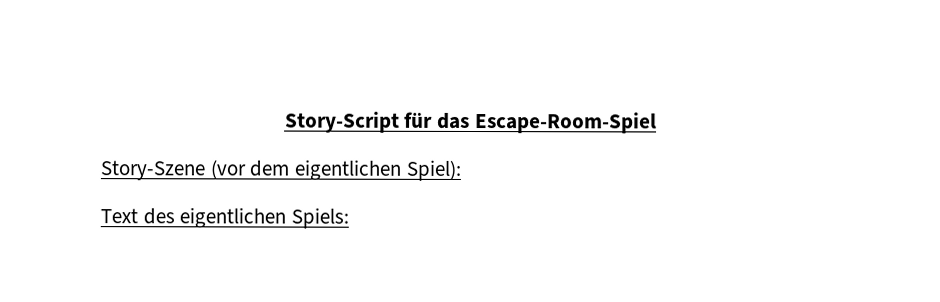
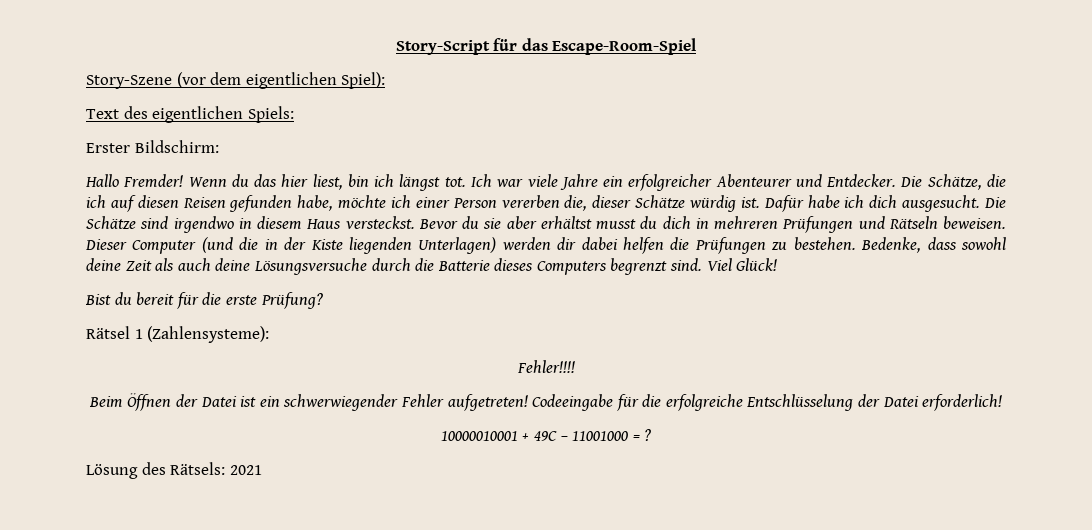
+ Erster Bildschirm:
+ Hallo Fremder! Wenn du das hier liest, bin ich längst tot. Ich war viele Jahre ein erfolgreicher Abenteurer und Entdecker. Die Schätze, die ich auf diesen Reisen gefunden habe, möchte ich einer Person vererben die, dieser Schätze würdig ist. Dafür habe ich dich ausgesucht. Die Schätze sind irgendwo in diesem Haus versteckst. Bevor du sie aber erhältst musst du dich in mehreren Prüfungen und Rätseln beweisen. Dieser Computer (und die in der Kiste liegenden Unterlagen) werden dir dabei helfen die Prüfungen zu bestehen. Bedenke, dass sowohl deine Zeit als auch deine Lösungsversuche durch die Batterie dieses Computers begrenzt sind. Viel Glück!
+ Bist du bereit für die erste Prüfung?
+ Rätsel 1 (Zahlensysteme):
+ Fehler!!!!
+ Beim Öffnen der Datei ist ein schwerwiegender Fehler aufgetreten! Codeeingabe für die erfolgreiche Entschlüsselung der Datei erforderlich!
+ 10000010001 + 49C – 11001000 = ?
+ Lösung des Rätsels: 2021

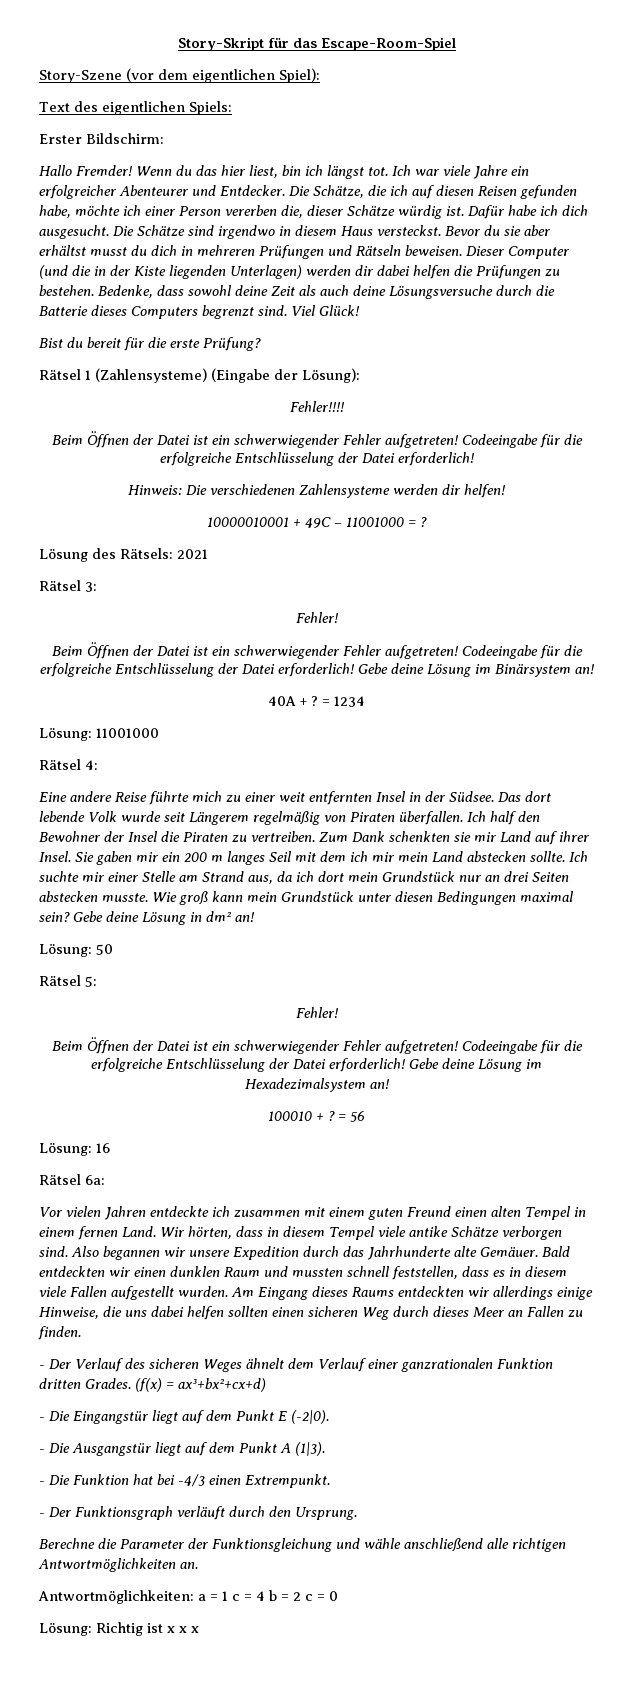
- Story-Script für das Escape-Room-Spiel
+ Story-Skript für das Escape-Room-Spiel
- Rätsel 1 (Zahlensysteme):
+ Rätsel 1 (Zahlensysteme) (Eingabe der Lösung):
+ Hinweis: Die verschiedenen Zahlensysteme werden dir helfen!
+ Rätsel 3:
+ Fehler!
+ Beim Öffnen der Datei ist ein schwerwiegender Fehler aufgetreten! Codeeingabe für die erfolgreiche Entschlüsselung der Datei erforderlich! Gebe deine Lösung im Binärsystem an!
+ 40A + ? = 1234
+ Lösung: 11001000
+ Rätsel 4:
+ Eine andere Reise führte mich zu einer weit entfernten Insel in der Südsee. Das dort lebende Volk wurde seit Längerem regelmäßig von Piraten überfallen. Ich half den Bewohner der Insel die Piraten zu vertreiben. Zum Dank schenkten sie mir Land auf ihrer Insel. Sie gaben mir ein 200 m langes Seil mit dem ich mir mein Land abstecken sollte. Ich suchte mir einer Stelle am Strand aus, da ich dort mein Grundstück nur an drei Seiten abstecken musste. Wie groß kann mein Grundstück unter diesen Bedingungen maximal sein? Gebe deine Lösung in dm² an!
+ Lösung: 50
+ Rätsel 5:
+ Fehler!
+ Beim Öffnen der Datei ist ein schwerwiegender Fehler aufgetreten! Codeeingabe für die erfolgreiche Entschlüsselung der Datei erforderlich! Gebe deine Lösung im Hexadezimalsystem an!
+ 100010 + ? = 56
+ Lösung: 16
+ Rätsel 6a:
+ Vor vielen Jahren entdeckte ich zusammen mit einem guten Freund einen alten Tempel in einem fernen Land. Wir hörten, dass in diesem Tempel viele antike Schätze verborgen sind. Also begannen wir unsere Expedition durch das Jahrhunderte alte Gemäuer. Bald entdeckten wir einen dunklen Raum und mussten schnell feststellen, dass es in diesem viele Fallen aufgestellt wurden. Am Eingang dieses Raums entdeckten wir allerdings einige Hinweise, die uns dabei helfen sollten einen sicheren Weg durch dieses Meer an Fallen zu finden.
+ - Der Verlauf des sicheren Weges ähnelt dem Verlauf einer ganzrationalen Funktion dritten Grades. (f(x) = ax³+bx²+cx+d)
+ - Die Eingangstür liegt auf dem Punkt E (-2|0).
+ - Die Ausgangstür liegt auf dem Punkt A (1|3).
+ - Die Funktion hat bei -4/3 einen Extrempunkt.
+ - Der Funktionsgraph verläuft durch den Ursprung.
+ Berechne die Parameter der Funktionsgleichung und wähle anschließend alle richtigen Antwortmöglichkeiten an.
+ Antwortmöglichkeiten: a = 1 c = 4 b = 2 c = 0
+ Lösung: Richtig ist x x x

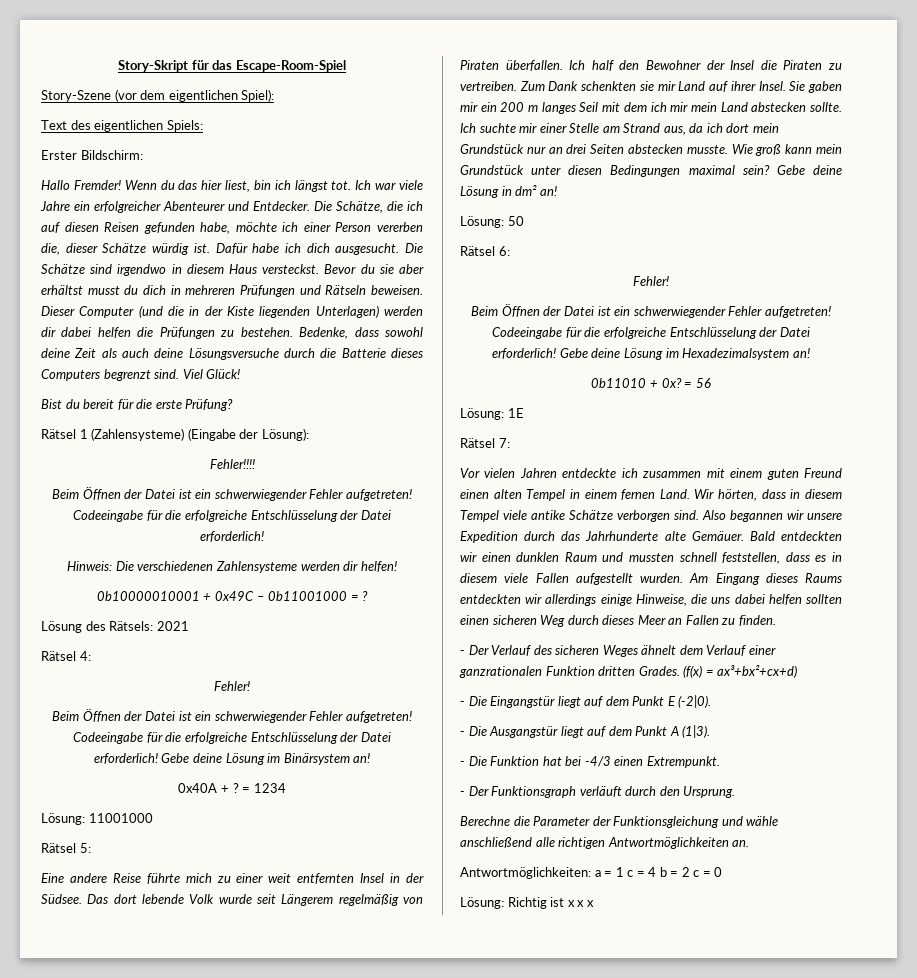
- 10000010001 + 49C – 11001000 = ?
+ 0b10000010001 + 0x49C – 0b11001000 = ?
- Rätsel 3:
+ Rätsel 4:
- 40A + ?
+ 0x40A + ?
- Rätsel 4:
+ Rätsel 5:
- Rätsel 5:
+ Rätsel 6:
- 100010 + ?
+ 0b11010 + 0x?
- Lösung: 16
- Rätsel 6a:
+ Lösung: 1E
+ Rätsel 7:

